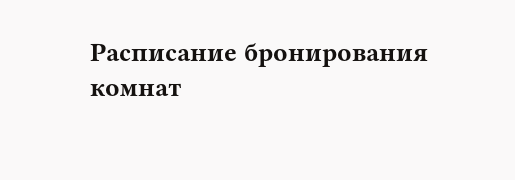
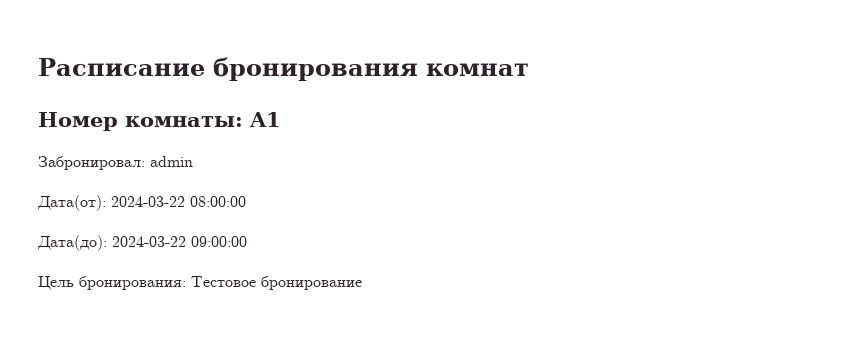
+ Номер комнаты: A1
+ Забронировал: admin
+ Дата(от): 2024-03-22 08:00:00
+ Дата(до): 2024-03-22 09:00:00
+ Цель бронирования: Тестовое бронирование

